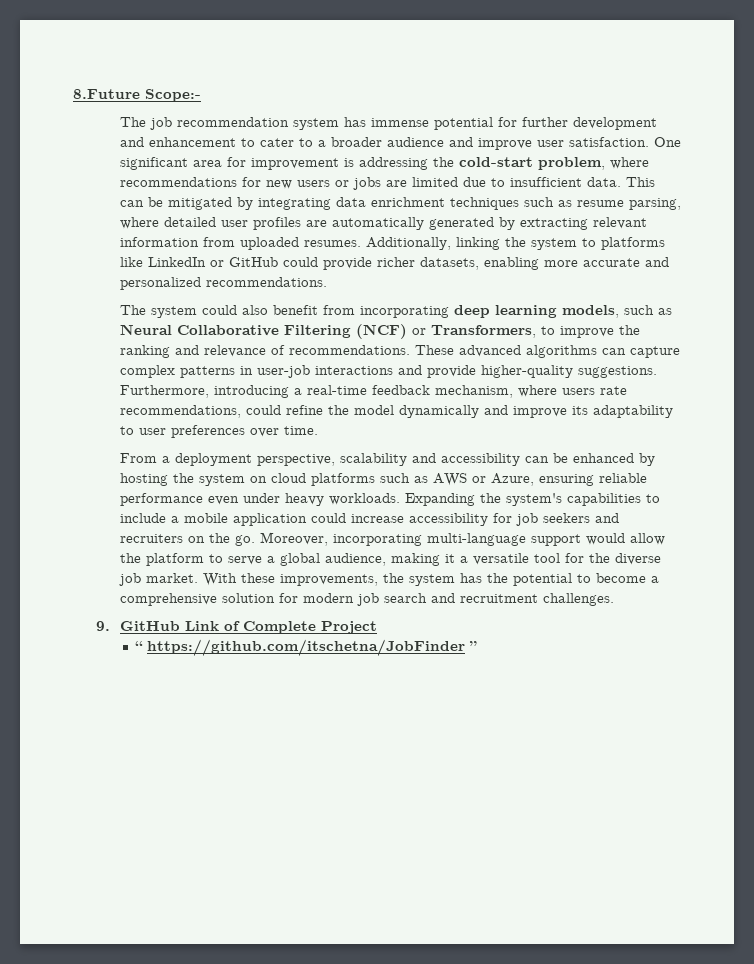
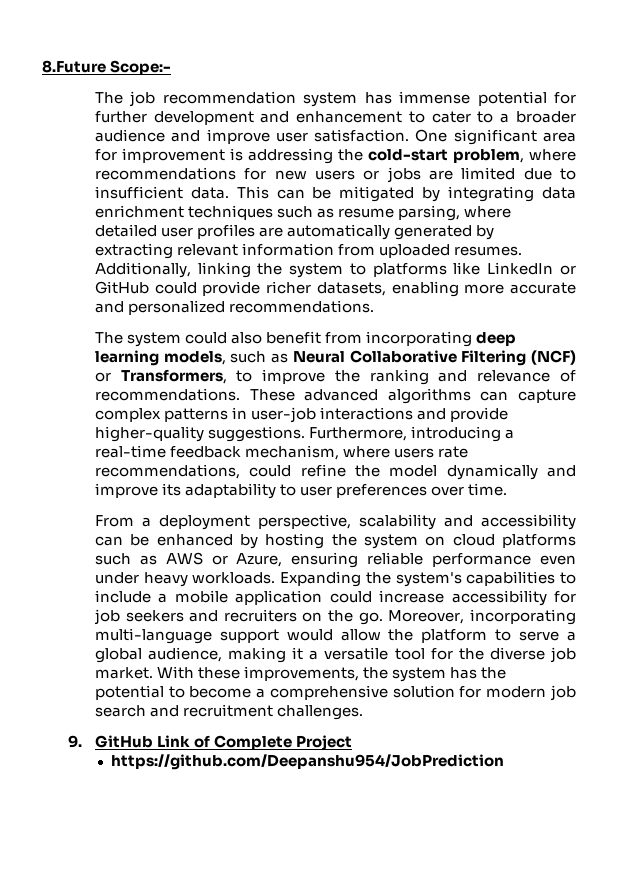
- “ https://github.com/itschetna/JobFinder ”
+ https://github.com/Deepanshu954/JobPrediction

